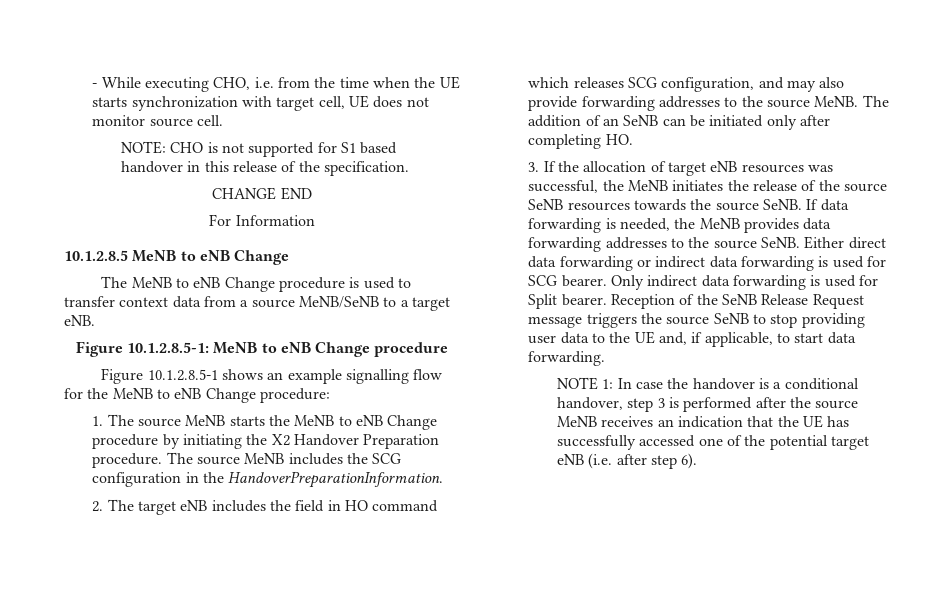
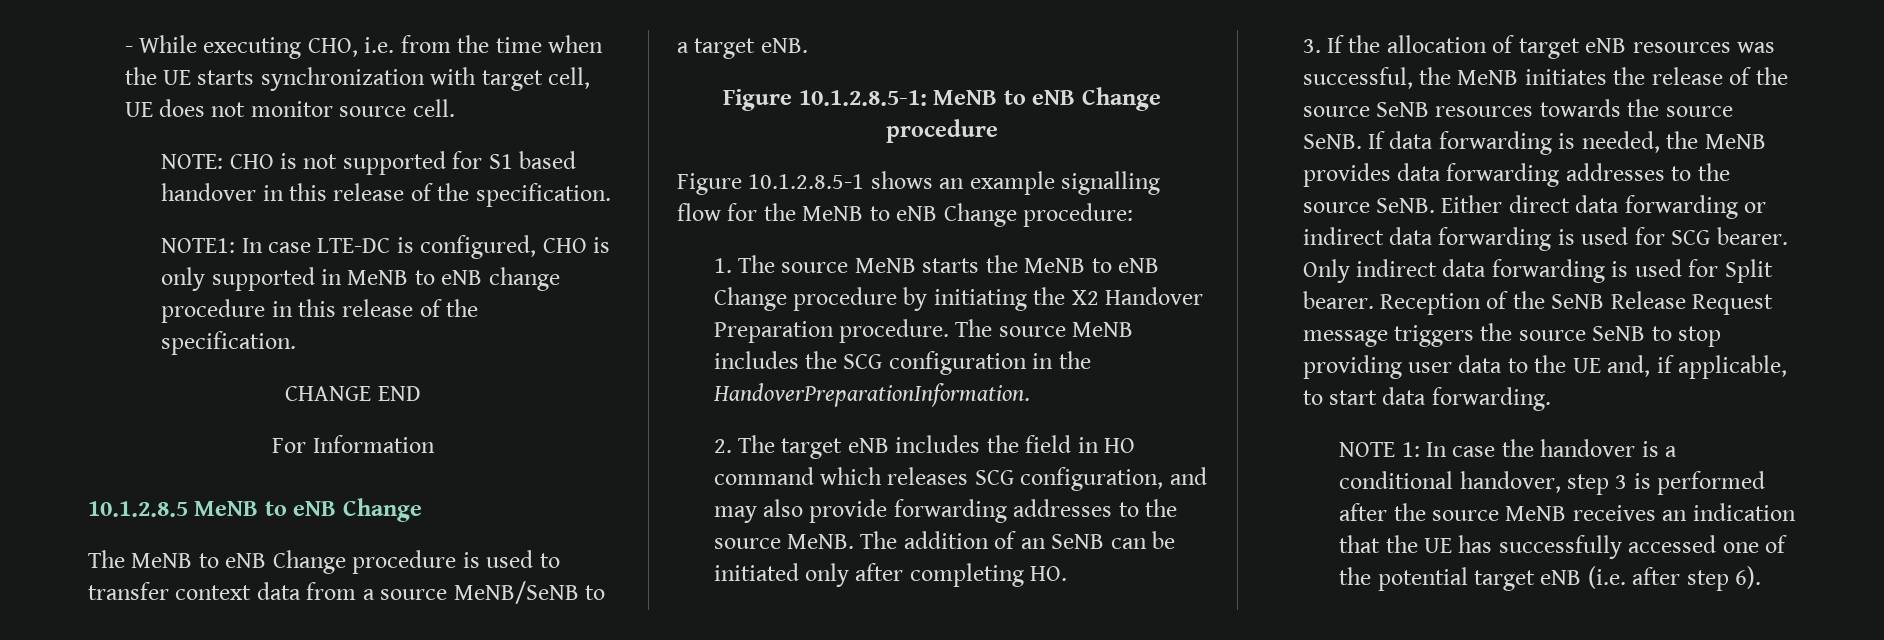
+ NOTE1: In case LTE-DC is configured, CHO is only supported in MeNB to eNB change procedure in this release of the specification.

